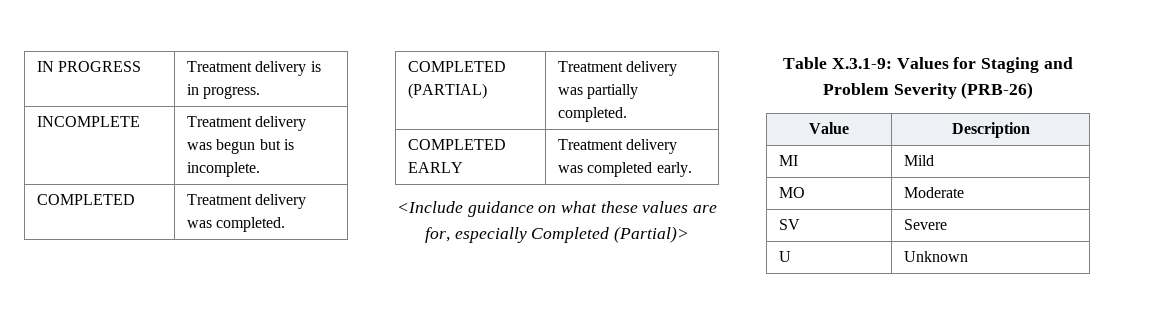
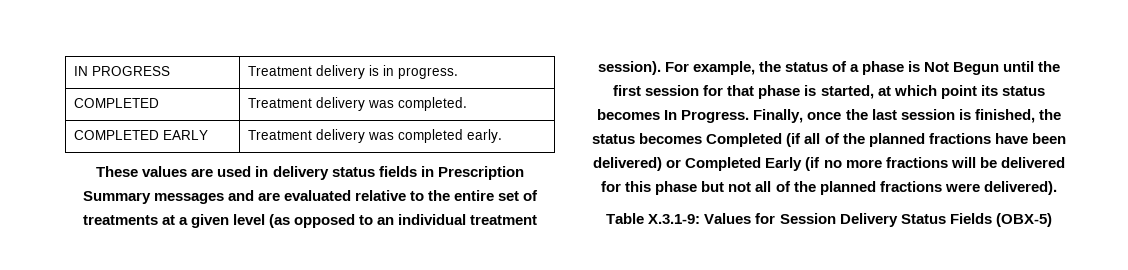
- INCOMPLETE | Treatment delivery was begun but is incomplete.
- COMPLETED (PARTIAL) | Treatment delivery was partially completed.
- <Include guidance on what these values are for, especially Completed (Partial)>
- Table X.3.1-9: Values for Staging and Problem Severity (PRB-26)
- Value | Description
- MI | Mild
- MO | Moderate
- SV | Severe
- U | Unknown
+ These values are used in delivery status fields in Prescription Summary messages and are evaluated relative to the entire set of treatments at a given level (as opposed to an individual treatment session). For example, the status of a phase is Not Begun until the first session for that phase is started, at which point its status becomes In Progress. Finally, once the last session is finished, the status becomes Completed (if all of the planned fractions have been delivered) or Completed Early (if no more fractions will be delivered for this phase but not all of the planned fractions were delivered).
+ Table X.3.1-9: Values for Session Delivery Status Fields (OBX-5)

